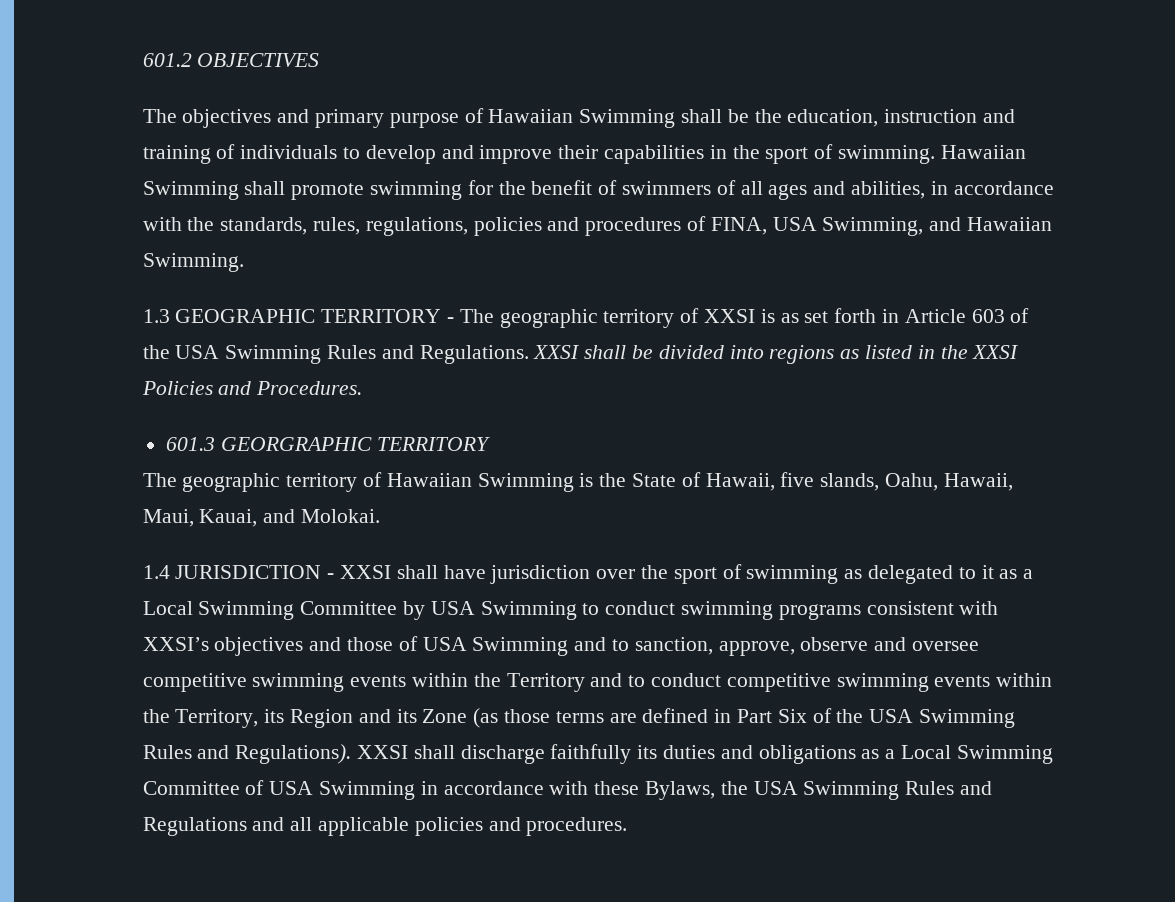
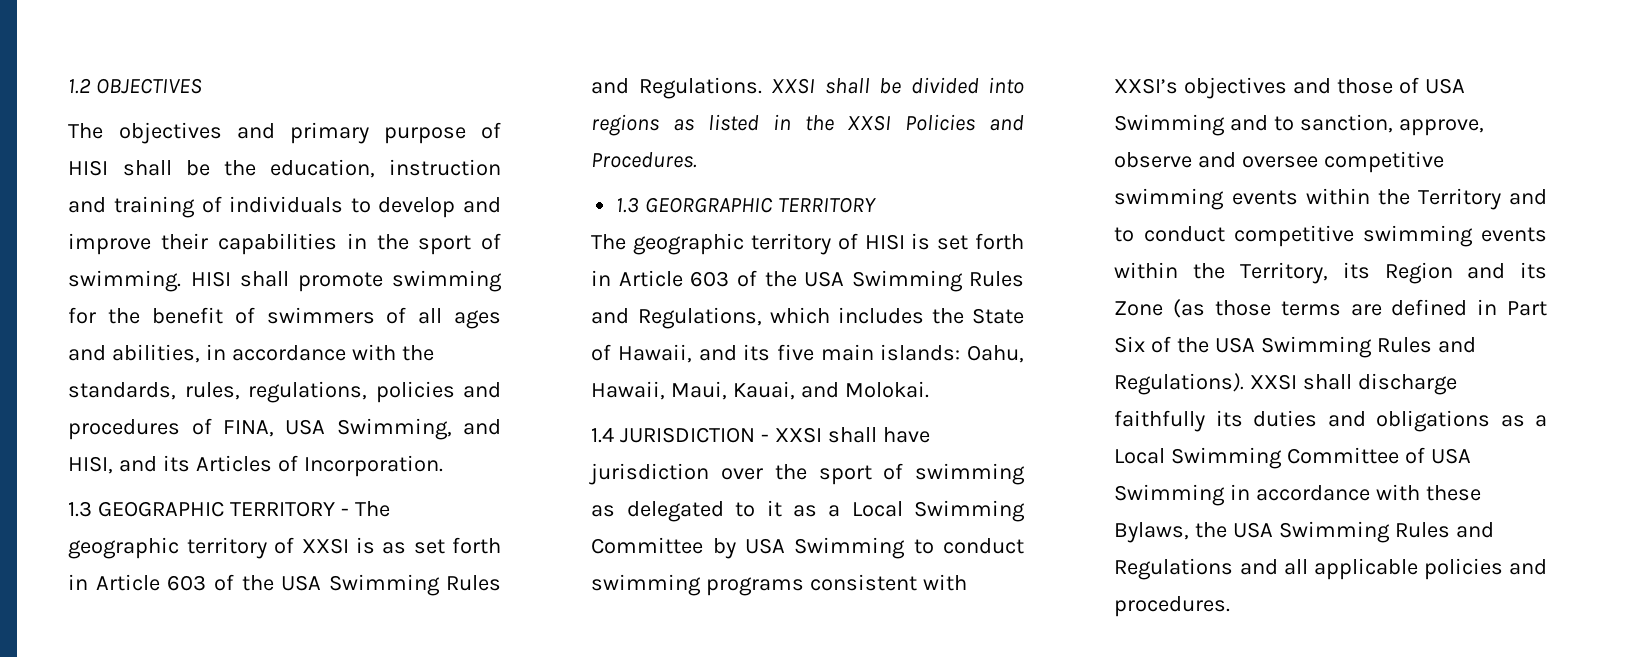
- 601.2 OBJECTIVES
+ 1.2 OBJECTIVES
- The objectives and primary purpose of Hawaiian Swimming shall be the education, instruction and training of individuals to develop and improve their capabilities in the sport of swimming.
+ The objectives and primary purpose of HISI shall be the education, instruction and training of individuals to develop and improve their capabilities in the sport of swimming.
- Hawaiian Swimming shall promote swimming for the benefit of swimmers of all ages and abilities, in accordance with the standards, rules, regulations, policies and procedures of FINA, USA Swimming, and Hawaiian Swimming.
+ HISI shall promote swimming for the benefit of swimmers of all ages and abilities, in accordance with the standards, rules, regulations, policies and procedures of FINA, USA Swimming, and HISI, and its Articles of Incorporation.
- 601.3 GEORGRAPHIC TERRITORY
+ 1.3 GEORGRAPHIC TERRITORY
- The geographic territory of Hawaiian Swimming is the State of Hawaii, five slands, Oahu, Hawaii, Maui, Kauai, and Molokai.
+ The geographic territory of HISI is set forth in Article 603 of the USA Swimming Rules and Regulations, which includes the State of Hawaii, and its five main islands: Oahu, Hawaii, Maui, Kauai, and Molokai.

